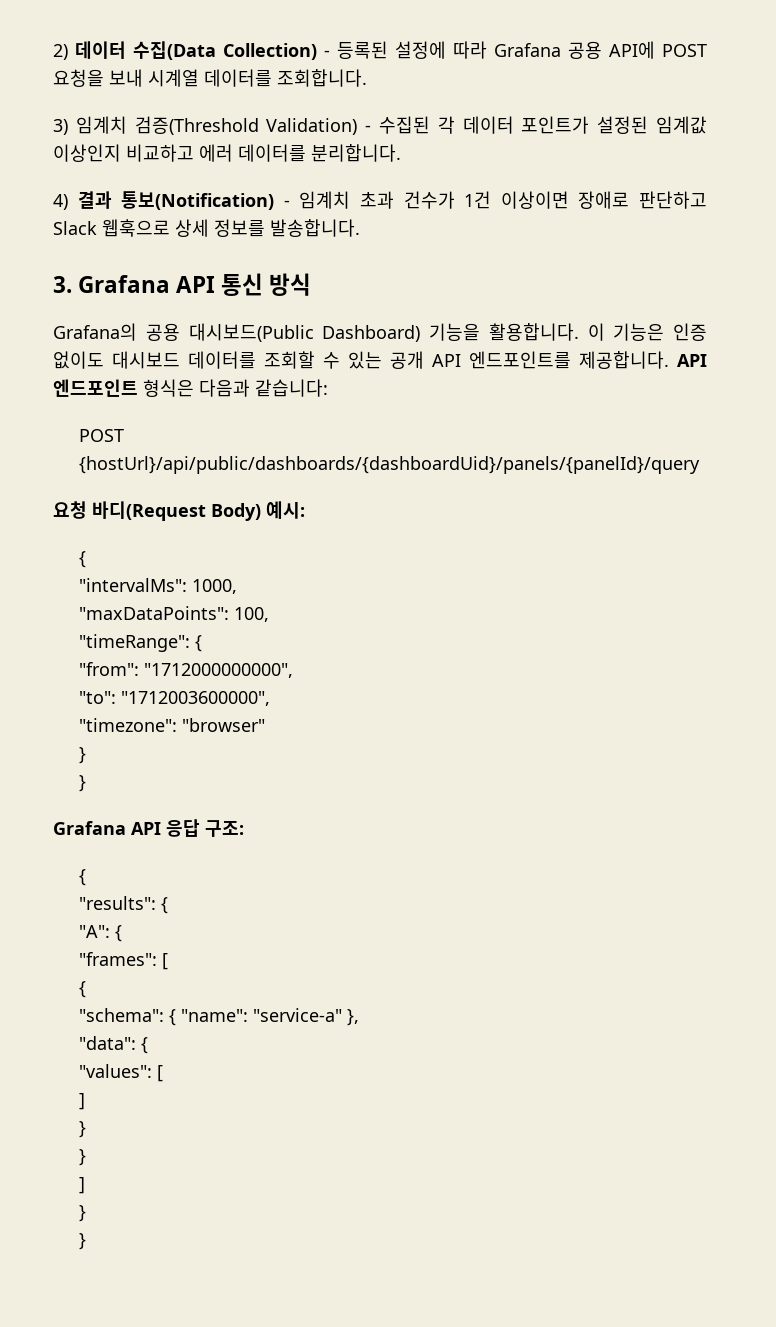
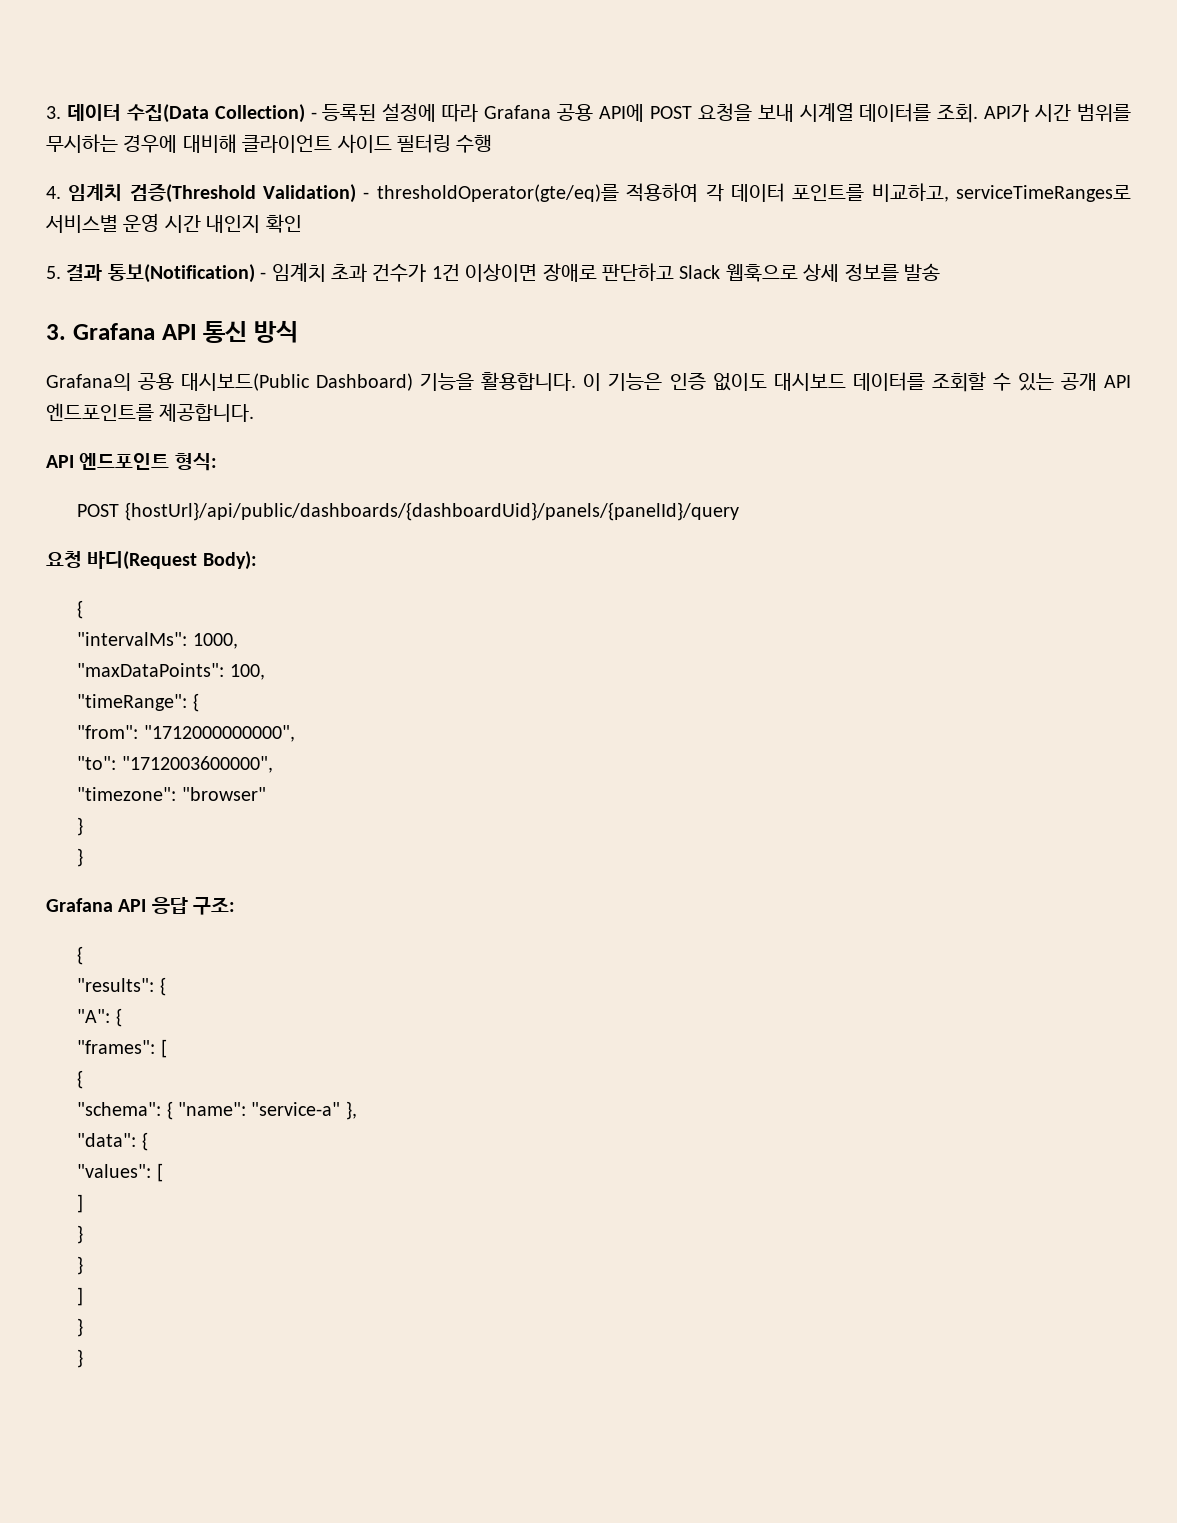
- 2) 데이터 수집(Data Collection) - 등록된 설정에 따라 Grafana 공용 API에 POST 요청을 보내 시계열 데이터를 조회합니다.
- 3) 임계치 검증(Threshold Validation) - 수집된 각 데이터 포인트가 설정된 임계값 이상인지 비교하고 에러 데이터를 분리합니다.
- 4) 결과 통보(Notification) - 임계치 초과 건수가 1건 이상이면 장애로 판단하고 Slack 웹훅으로 상세 정보를 발송합니다.
+ 3. 데이터 수집(Data Collection) - 등록된 설정에 따라 Grafana 공용 API에 POST 요청을 보내 시계열 데이터를 조회. API가 시간 범위를 무시하는 경우에 대비해 클라이언트 사이드 필터링 수행
+ 4. 임계치 검증(Threshold Validation) - thresholdOperator(gte/eq)를 적용하여 각 데이터 포인트를 비교하고, serviceTimeRanges로 서비스별 운영 시간 내인지 확인
+ 5. 결과 통보(Notification) - 임계치 초과 건수가 1건 이상이면 장애로 판단하고 Slack 웹훅으로 상세 정보를 발송
- 이 기능은 인증 없이도 대시보드 데이터를 조회할 수 있는 공개 API 엔드포인트를 제공합니다. API 엔드포인트 형식은 다음과 같습니다:
+ 이 기능은 인증 없이도 대시보드 데이터를 조회할 수 있는 공개 API 엔드포인트를 제공합니다.
+ API 엔드포인트 형식:
- 요청 바디(Request Body) 예시:
+ 요청 바디(Request Body):

